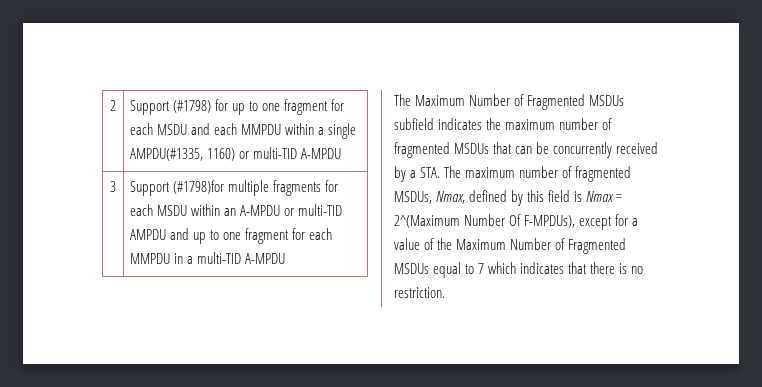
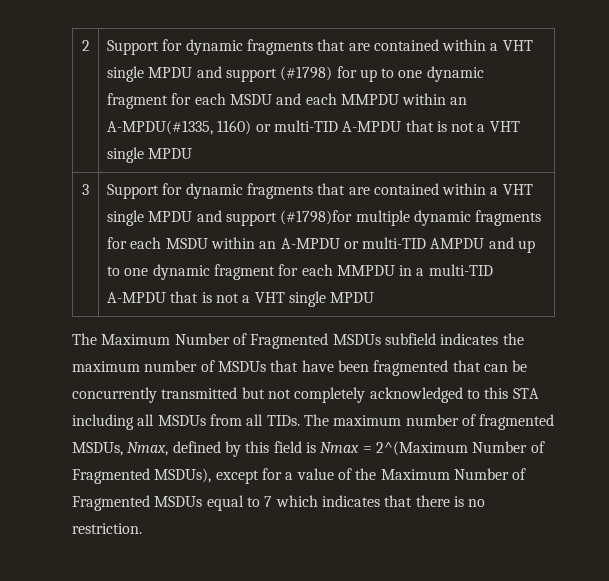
- Support (#1798) for up to one fragment for each MSDU and each MMPDU within a single AMPDU(#1335, 1160) or multi-TID A-MPDU
- 3 | Support (#1798)for multiple fragments for each MSDU within an A-MPDU or multi-TID AMPDU and up to one fragment for each MMPDU in a multi-TID A-MPDU
+ Support for dynamic fragments that are contained within a VHT single MPDU and support (#1798) for up to one dynamic fragment for each MSDU and each MMPDU within an A-MPDU(#1335, 1160) or multi-TID A-MPDU that is not a VHT single MPDU
+ 3 | Support for dynamic fragments that are contained within a VHT single MPDU and support (#1798)for multiple dynamic fragments for each MSDU within an A-MPDU or multi-TID AMPDU and up to one dynamic fragment for each MMPDU in a multi-TID A-MPDU that is not a VHT single MPDU
- The Maximum Number of Fragmented MSDUs subfield indicates the maximum number of fragmented MSDUs that can be concurrently received by a STA. The maximum number of fragmented MSDUs, Nmax, defined by this field is Nmax = 2^(Maximum Number Of F-MPDUs), except for a value of the Maximum Number of Fragmented MSDUs equal to 7 which indicates that there is no restriction.
+ The Maximum Number of Fragmented MSDUs subfield indicates the maximum number of MSDUs that have been fragmented that can be concurrently transmitted but not completely acknowledged to this STA including all MSDUs from all TIDs. The maximum number of fragmented MSDUs, Nmax, defined by this field is Nmax = 2^(Maximum Number of Fragmented MSDUs), except for a value of the Maximum Number of Fragmented MSDUs equal to 7 which indicates that there is no restriction.

